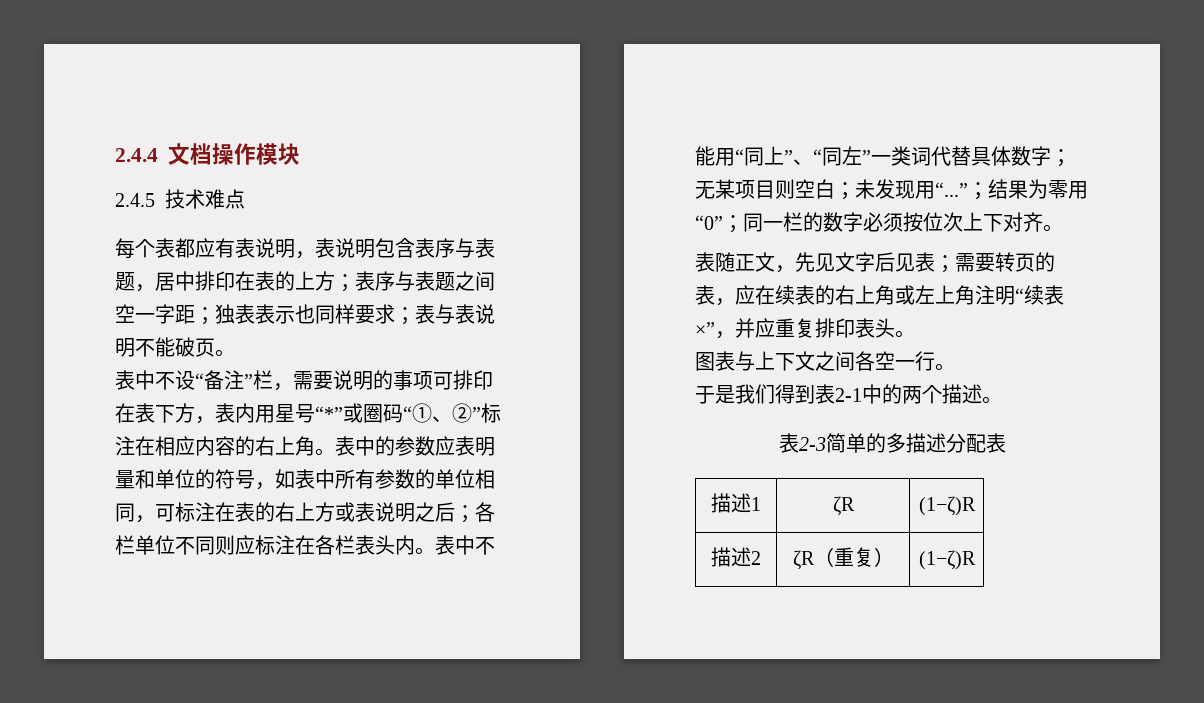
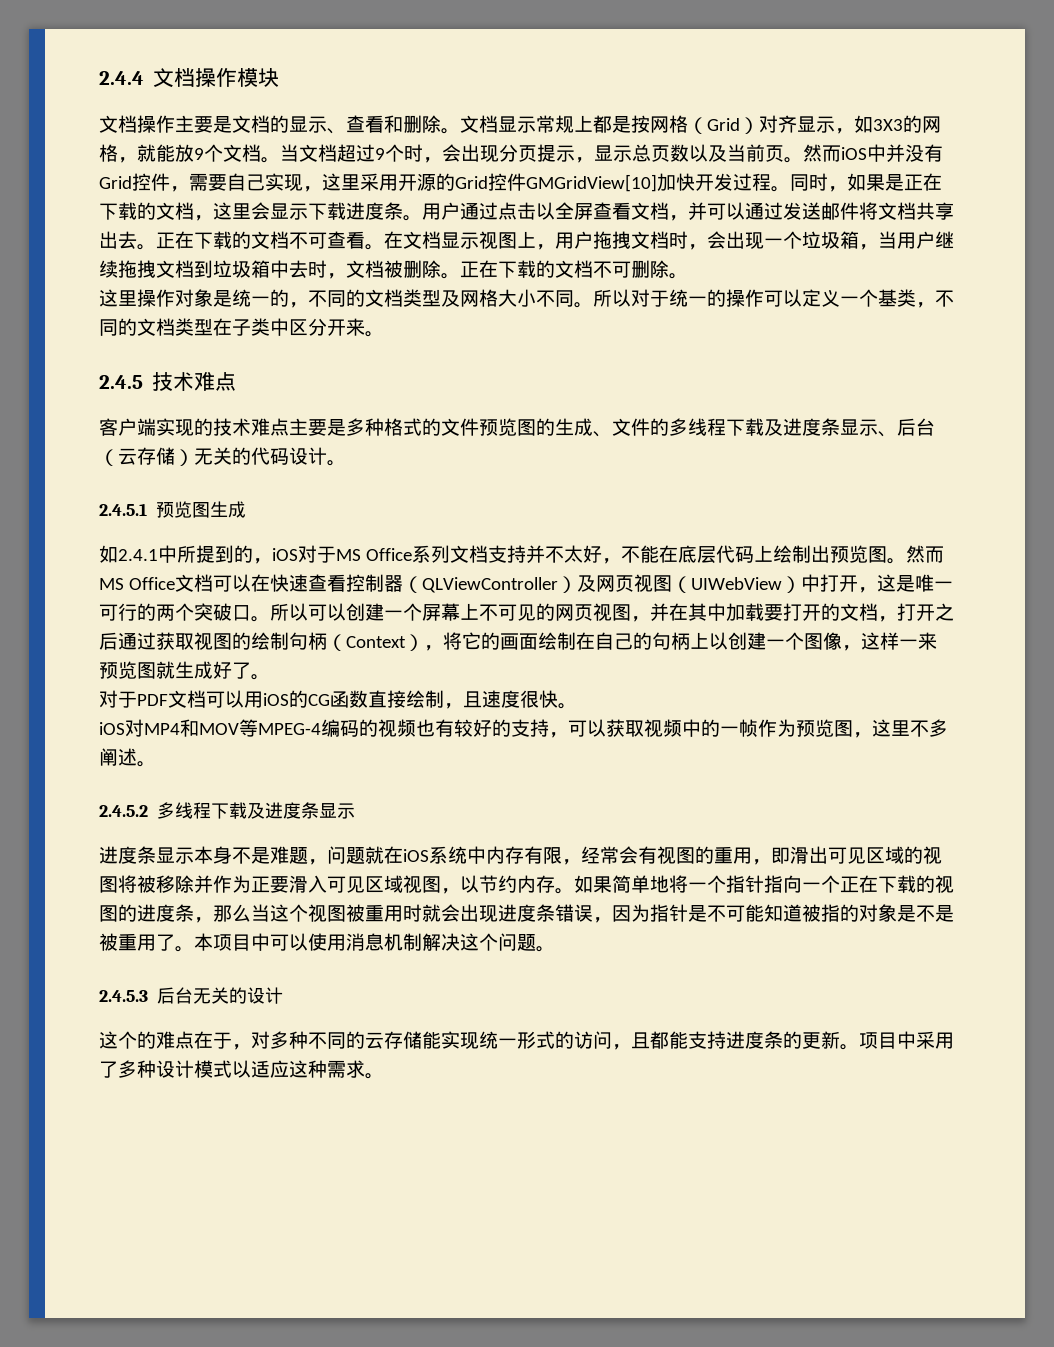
+ 文档操作主要是文档的显示、查看和删除。文档显示常规上都是按网格（Grid）对齐显示，如3X3的网格，就能放9个文档。当文档超过9个时，会出现分页提示，显示总页数以及当前页。然而iOS中并没有Grid控件，需要自己实现，这里采用开源的Grid控件GMGridView[10]加快开发过程。同时，如果是正在下载的文档，这里会显示下载进度条。用户通过点击以全屏查看文档，并可以通过发送邮件将文档共享出去。正在下载的文档不可查看。在文档显示视图上，用户拖拽文档时，会出现一个垃圾箱，当用户继续拖拽文档到垃圾箱中去时，文档被删除。正在下载的文档不可删除。
+ 这里操作对象是统一的，不同的文档类型及网格大小不同。所以对于统一的操作可以定义一个基类，不同的文档类型在子类中区分开来。
  2.4.5技术难点
- 每个表都应有表说明，表说明包含表序与表题，居中排印在表的上方；表序与表题之间空一字距；独表表示也同样要求；表与表说明不能破页。
- 表中不设“备注”栏，需要说明的事项可排印在表下方，表内用星号“*”或圈码“①、②”标注在相应内容的右上角。表中的参数应表明量和单位的符号，如表中所有参数的单位相同，可标注在表的右上方或表说明之后；各栏单位不同则应标注在各栏表头内。表中不能用“同上”、“同左”一类词代替具体数字；无某项目则空白；未发现用“...”；结果为零用“0”；同一栏的数字必须按位次上下对齐。
- 表随正文，先见文字后见表；需要转页的表，应在续表的右上角或左上角注明“续表×”，并应重复排印表头。
- 图表与上下文之间各空一行。
- 于是我们得到表2-1中的两个描述。
- 表2-3简单的多描述分配表
- 描述1 | ζR | (1−ζ)R
- 描述2 | ζR（重复） | (1−ζ)R
+ 客户端实现的技术难点主要是多种格式的文件预览图的生成、文件的多线程下载及进度条显示、后台（云存储）无关的代码设计。
+ 2.4.5.1预览图生成
+ 如2.4.1中所提到的，iOS对于MS Office系列文档支持并不太好，不能在底层代码上绘制出预览图。然而MS Office文档可以在快速查看控制器（QLViewController）及网页视图（UIWebView）中打开，这是唯一可行的两个突破口。所以可以创建一个屏幕上不可见的网页视图，并在其中加载要打开的文档，打开之后通过获取视图的绘制句柄（Context），将它的画面绘制在自己的句柄上以创建一个图像，这样一来预览图就生成好了。
+ 对于PDF文档可以用iOS的CG函数直接绘制，且速度很快。
+ iOS对MP4和MOV等MPEG-4编码的视频也有较好的支持，可以获取视频中的一帧作为预览图，这里不多阐述。
+ 2.4.5.2多线程下载及进度条显示
+ 进度条显示本身不是难题，问题就在iOS系统中内存有限，经常会有视图的重用，即滑出可见区域的视图将被移除并作为正要滑入可见区域视图，以节约内存。如果简单地将一个指针指向一个正在下载的视图的进度条，那么当这个视图被重用时就会出现进度条错误，因为指针是不可能知道被指的对象是不是被重用了。本项目中可以使用消息机制解决这个问题。
+ 2.4.5.3后台无关的设计
+ 这个的难点在于，对多种不同的云存储能实现统一形式的访问，且都能支持进度条的更新。项目中采用了多种设计模式以适应这种需求。

